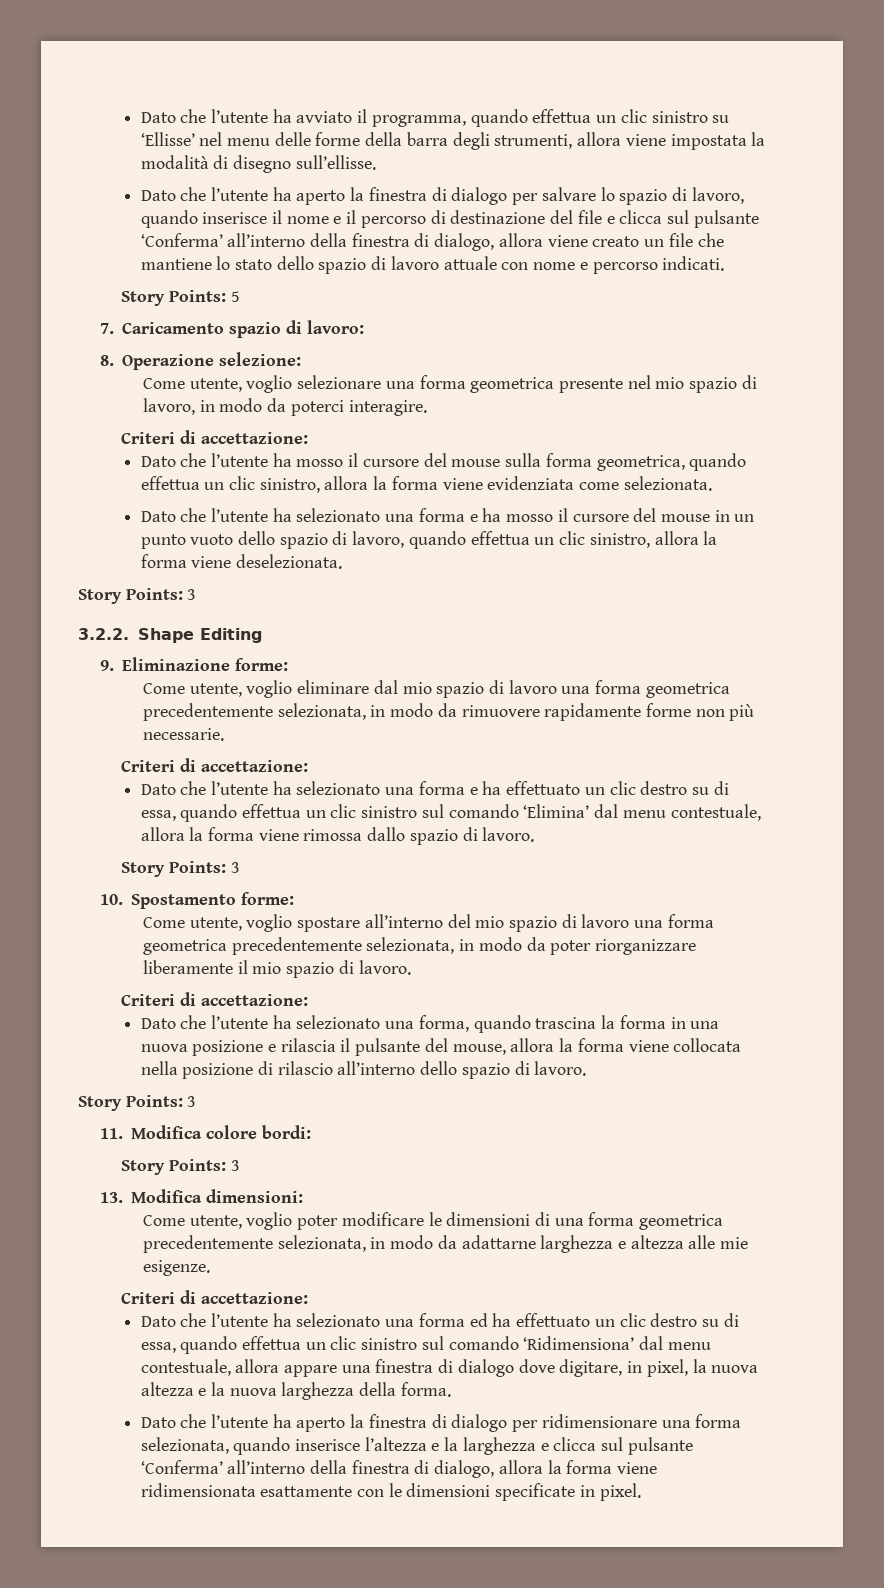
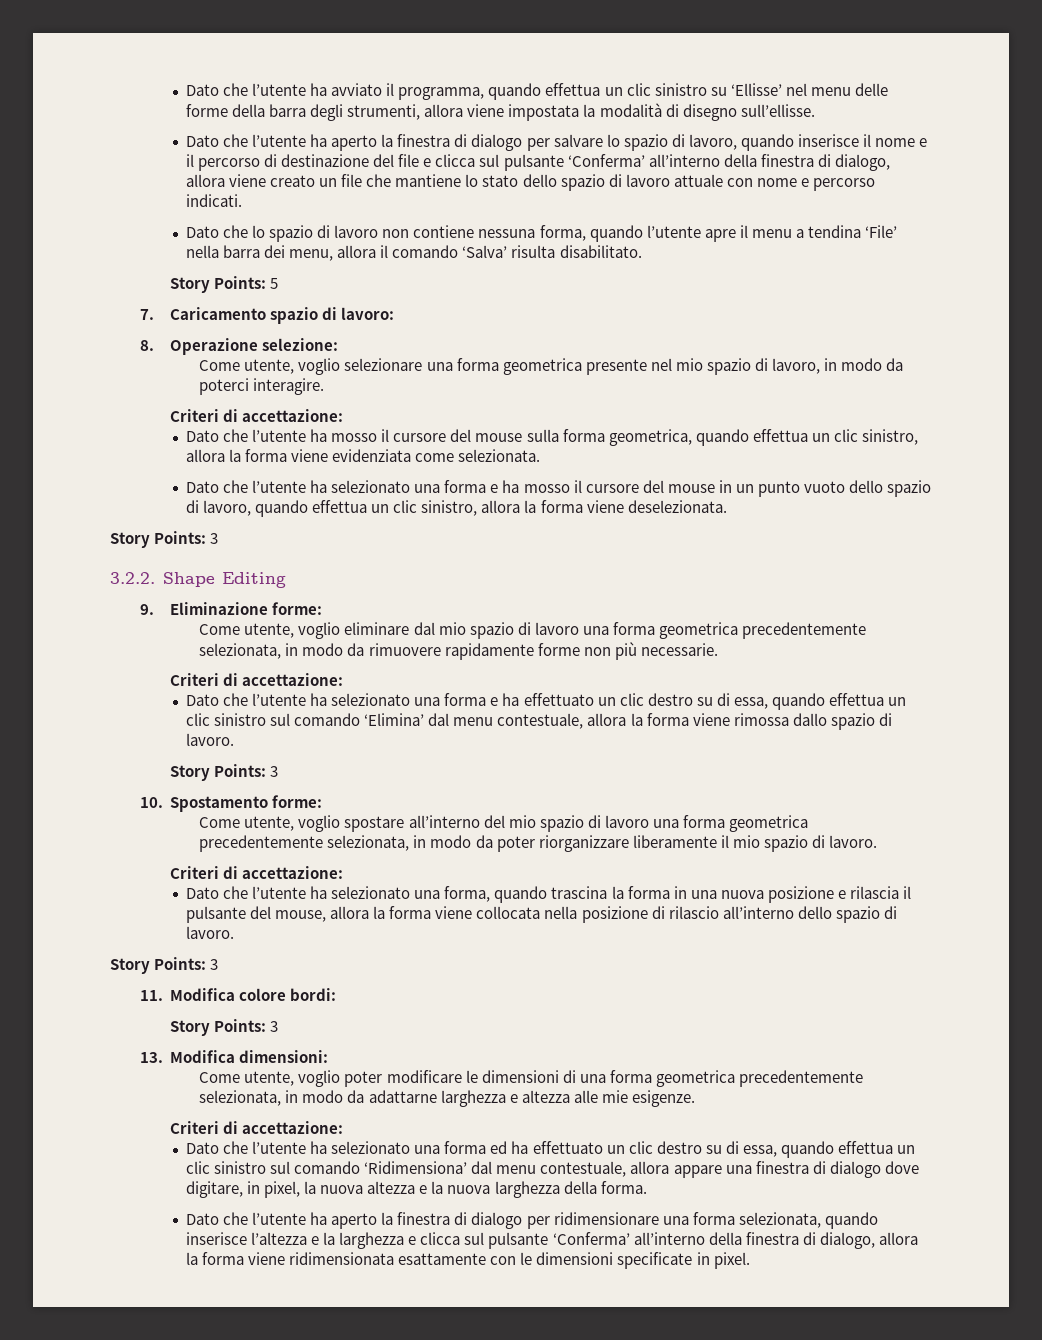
+ Dato che lo spazio di lavoro non contiene nessuna forma, quando l’utente apre il menu a tendina ‘File’ nella barra dei menu, allora il comando ‘Salva’ risulta disabilitato.

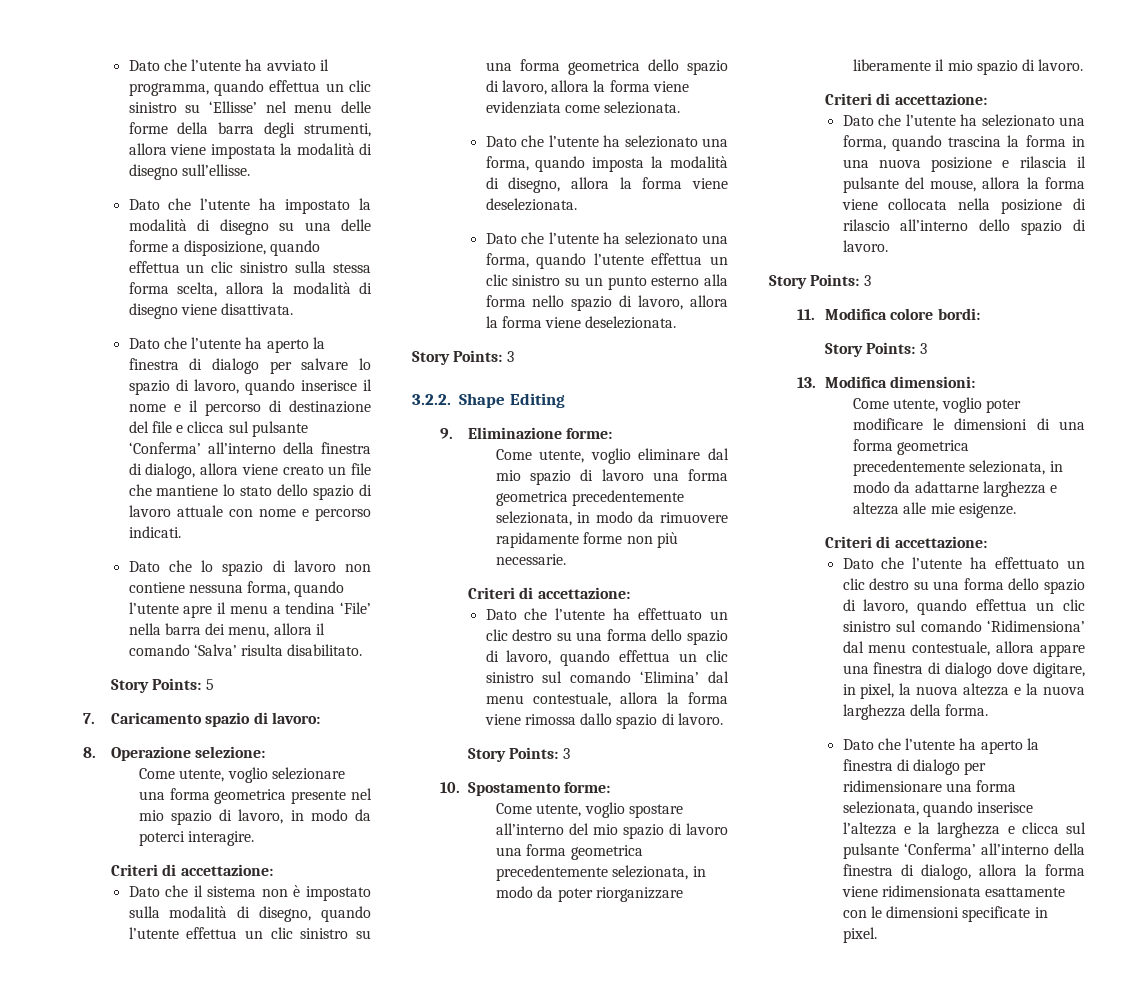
+ Dato che l’utente ha impostato la modalità di disegno su una delle forme a disposizione, quando effettua un clic sinistro sulla stessa forma scelta, allora la modalità di disegno viene disattivata.
- Dato che l’utente ha mosso il cursore del mouse sulla forma geometrica, quando effettua un clic sinistro, allora la forma viene evidenziata come selezionata.
+ Dato che il sistema non è impostato sulla modalità di disegno, quando l’utente effettua un clic sinistro su una forma geometrica dello spazio di lavoro, allora la forma viene evidenziata come selezionata.
- Dato che l’utente ha selezionato una forma e ha mosso il cursore del mouse in un punto vuoto dello spazio di lavoro, quando effettua un clic sinistro, allora la forma viene deselezionata.
+ Dato che l’utente ha selezionato una forma, quando imposta la modalità di disegno, allora la forma viene deselezionata.
+ Dato che l’utente ha selezionato una forma, quando l’utente effettua un clic sinistro su un punto esterno alla forma nello spazio di lavoro, allora la forma viene deselezionata.
- Dato che l’utente ha selezionato una forma e ha effettuato un clic destro su di essa, quando effettua un clic sinistro sul comando ‘Elimina’ dal menu contestuale, allora la forma viene rimossa dallo spazio di lavoro.
+ Dato che l’utente ha effettuato un clic destro su una forma dello spazio di lavoro, quando effettua un clic sinistro sul comando ‘Elimina’ dal menu contestuale, allora la forma viene rimossa dallo spazio di lavoro.
- Dato che l’utente ha selezionato una forma ed ha effettuato un clic destro su di essa, quando effettua un clic sinistro sul comando ‘Ridimensiona’ dal menu contestuale, allora appare una finestra di dialogo dove digitare, in pixel, la nuova altezza e la nuova larghezza della forma.
+ Dato che l’utente ha effettuato un clic destro su una forma dello spazio di lavoro, quando effettua un clic sinistro sul comando ‘Ridimensiona’ dal menu contestuale, allora appare una finestra di dialogo dove digitare, in pixel, la nuova altezza e la nuova larghezza della forma.

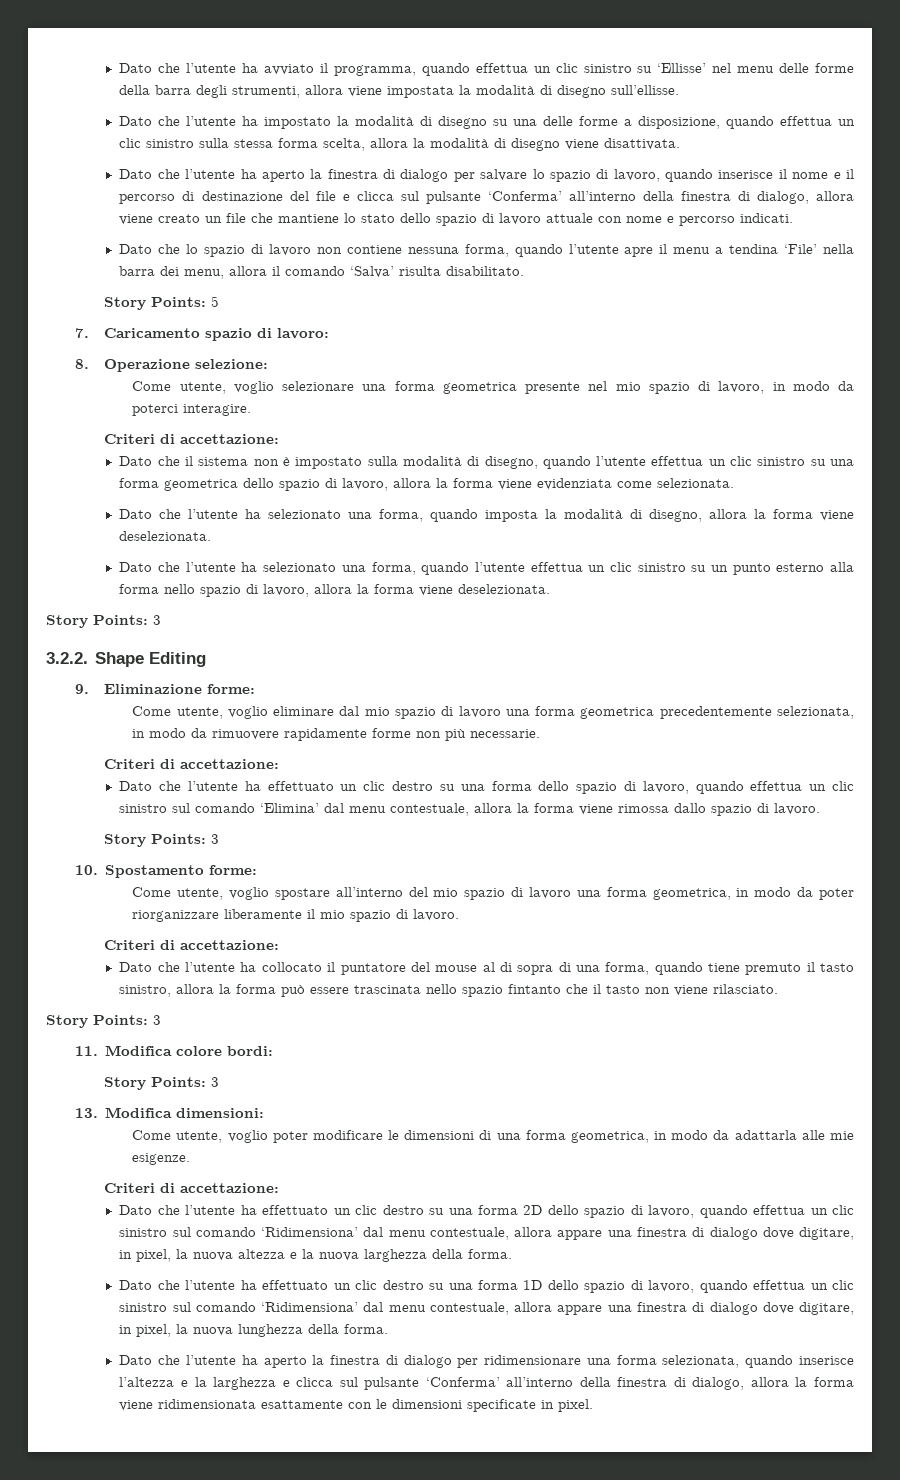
- Come utente, voglio spostare all’interno del mio spazio di lavoro una forma geometrica precedentemente selezionata, in modo da poter riorganizzare liberamente il mio spazio di lavoro.
+ Come utente, voglio spostare all’interno del mio spazio di lavoro una forma geometrica, in modo da poter riorganizzare liberamente il mio spazio di lavoro.
- Dato che l’utente ha selezionato una forma, quando trascina la forma in una nuova posizione e rilascia il pulsante del mouse, allora la forma viene collocata nella posizione di rilascio all’interno dello spazio di lavoro.
+ Dato che l’utente ha collocato il puntatore del mouse al di sopra di una forma, quando tiene premuto il tasto sinistro, allora la forma può essere trascinata nello spazio fintanto che il tasto non viene rilasciato.
- Come utente, voglio poter modificare le dimensioni di una forma geometrica precedentemente selezionata, in modo da adattarne larghezza e altezza alle mie esigenze.
+ Come utente, voglio poter modificare le dimensioni di una forma geometrica, in modo da adattarla alle mie esigenze.
- Dato che l’utente ha effettuato un clic destro su una forma dello spazio di lavoro, quando effettua un clic sinistro sul comando ‘Ridimensiona’ dal menu contestuale, allora appare una finestra di dialogo dove digitare, in pixel, la nuova altezza e la nuova larghezza della forma.
+ Dato che l’utente ha effettuato un clic destro su una forma 2D dello spazio di lavoro, quando effettua un clic sinistro sul comando ‘Ridimensiona’ dal menu contestuale, allora appare una finestra di dialogo dove digitare, in pixel, la nuova altezza e la nuova larghezza della forma.
+ Dato che l’utente ha effettuato un clic destro su una forma 1D dello spazio di lavoro, quando effettua un clic sinistro sul comando ‘Ridimensiona’ dal menu contestuale, allora appare una finestra di dialogo dove digitare, in pixel, la nuova lunghezza della forma.

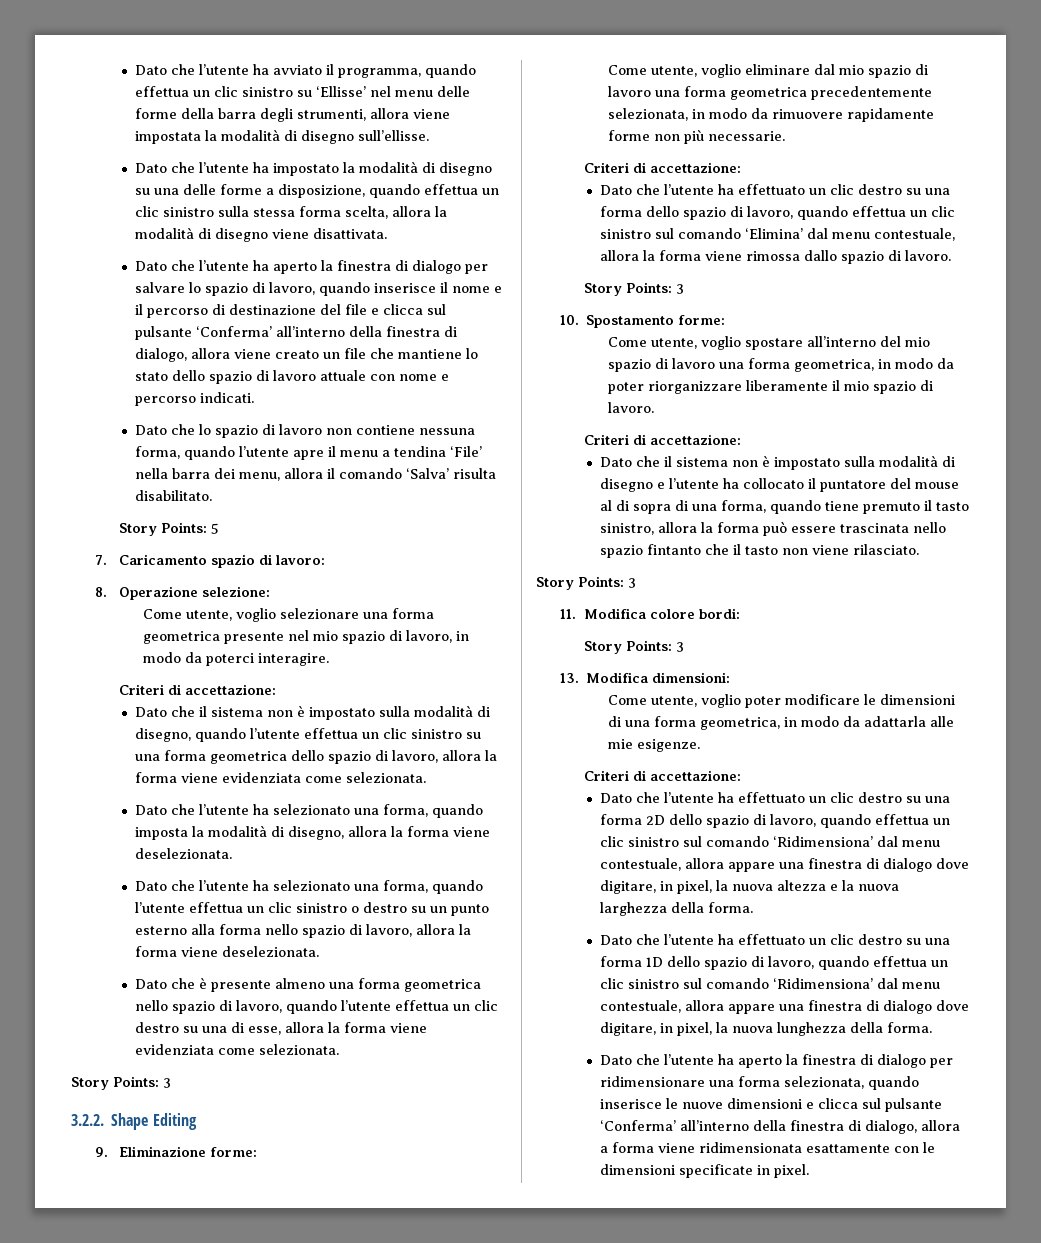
- Dato che l’utente ha selezionato una forma, quando l’utente effettua un clic sinistro su un punto esterno alla forma nello spazio di lavoro, allora la forma viene deselezionata.
+ Dato che l’utente ha selezionato una forma, quando l’utente effettua un clic sinistro o destro su un punto esterno alla forma nello spazio di lavoro, allora la forma viene deselezionata.
+ Dato che è presente almeno una forma geometrica nello spazio di lavoro, quando l’utente effettua un clic destro su una di esse, allora la forma viene evidenziata come selezionata.
- Dato che l’utente ha collocato il puntatore del mouse al di sopra di una forma, quando tiene premuto il tasto sinistro, allora la forma può essere trascinata nello spazio fintanto che il tasto non viene rilasciato.
+ Dato che il sistema non è impostato sulla modalità di disegno e l’utente ha collocato il puntatore del mouse al di sopra di una forma, quando tiene premuto il tasto sinistro, allora la forma può essere trascinata nello spazio fintanto che il tasto non viene rilasciato.
- Dato che l’utente ha aperto la finestra di dialogo per ridimensionare una forma selezionata, quando inserisce l’altezza e la larghezza e clicca sul pulsante ‘Conferma’ all’interno della finestra di dialogo, allora la forma viene ridimensionata esattamente con le dimensioni specificate in pixel.
+ Dato che l’utente ha aperto la finestra di dialogo per ridimensionare una forma selezionata, quando inserisce le nuove dimensioni e clicca sul pulsante ‘Conferma’ all’interno della finestra di dialogo, allora a forma viene ridimensionata esattamente con le dimensioni specificate in pixel.

